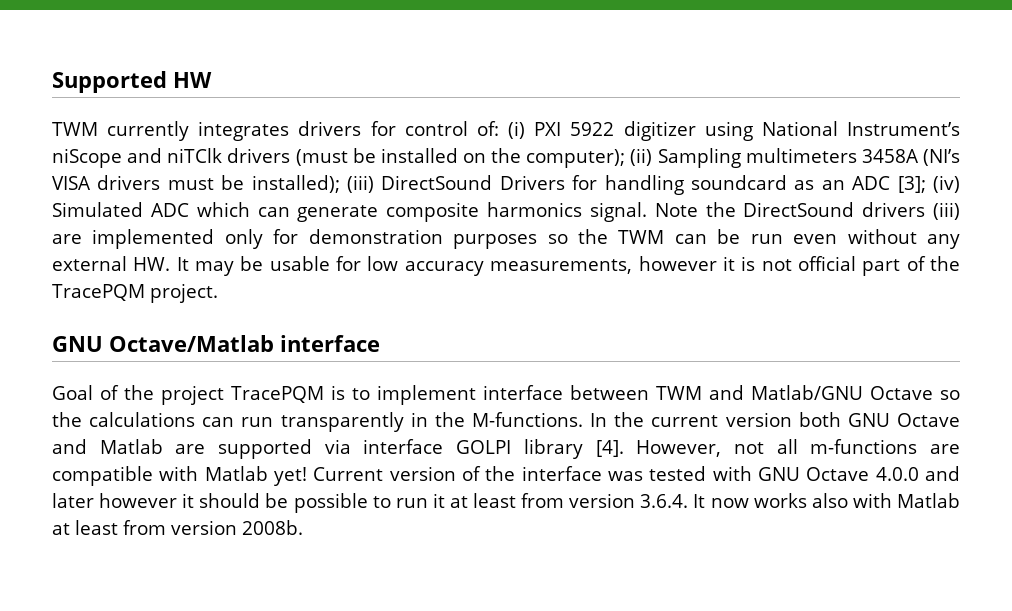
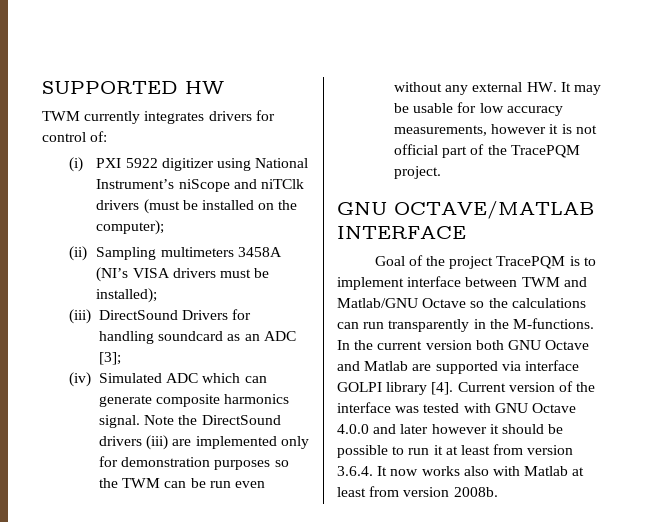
- Supported HW
+ SUPPORTED HW
- TWM currently integrates drivers for control of: (i) PXI 5922 digitizer using National Instrument’s niScope and niTClk drivers (must be installed on the computer); (ii) Sampling multimeters 3458A (NI’s VISA drivers must be installed); (iii) DirectSound Drivers for handling soundcard as an ADC [3]; (iv) Simulated ADC which can generate composite harmonics signal.
+ TWM currently integrates drivers for control of:
+ (i) PXI 5922 digitizer using National Instrument’s niScope and niTClk drivers (must be installed on the computer);
+ (ii) Sampling multimeters 3458A (NI’s VISA drivers must be installed);
+ (iii) DirectSound Drivers for handling soundcard as an ADC [3];
+ (iv) Simulated ADC which can generate composite harmonics signal.
- GNU Octave/Matlab interface
+ GNU OCTAVE/MATLAB INTERFACE
- However, not all m-functions are compatible with Matlab yet!

